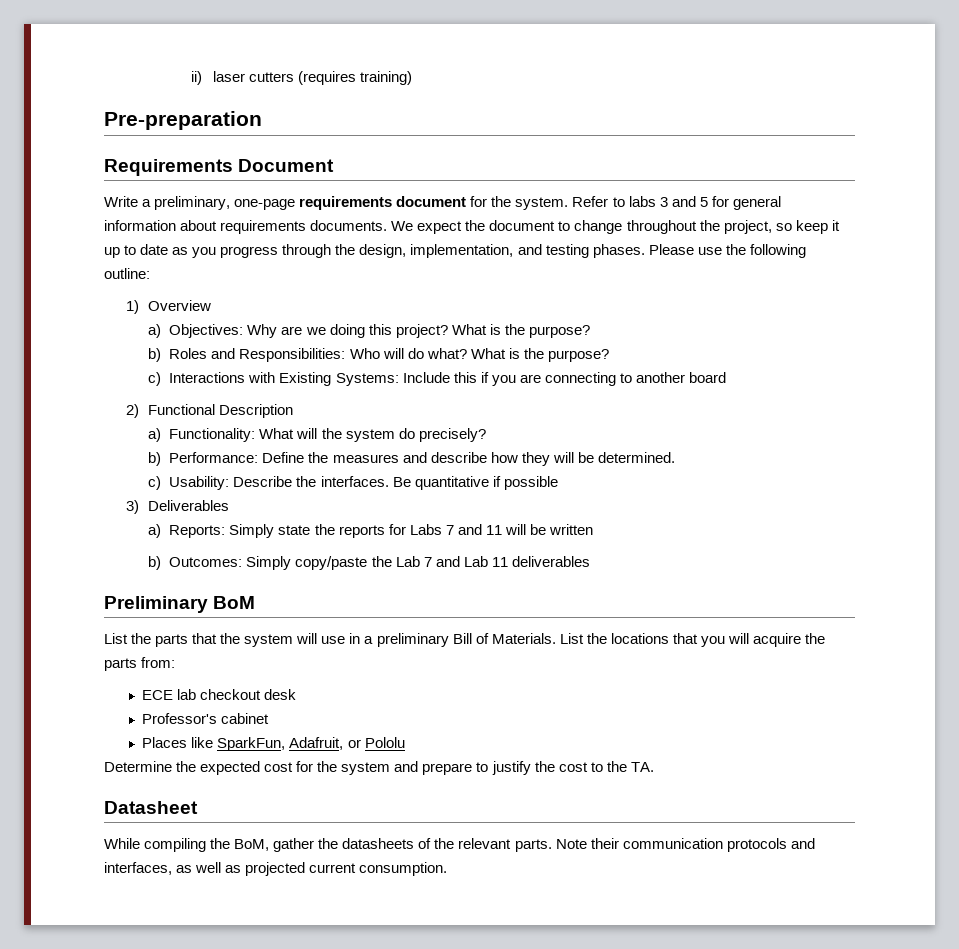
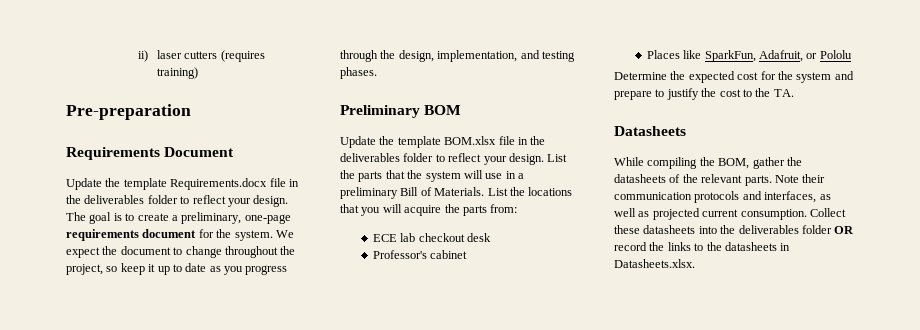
- Write a preliminary, one-page requirements document for the system.
+ Update the template Requirements.docx file in the deliverables folder to reflect your design. The goal is to create a preliminary, one-page requirements document for the system.
- Refer to labs 3 and 5 for general information about requirements documents.
- We expect the document to change throughout the project, so keep it up to date as you progress through the design, implementation, and testing phases. Please use the following outline:
- 1) Overview
- a) Objectives: Why are we doing this project? What is the purpose?
- b) Roles and Responsibilities: Who will do what? What is the purpose?
- c) Interactions with Existing Systems: Include this if you are connecting to another board
- 2) Functional Description
- a) Functionality: What will the system do precisely?
- b) Performance: Define the measures and describe how they will be determined.
- c) Usability: Describe the interfaces. Be quantitative if possible
- 3) Deliverables
- a) Reports: Simply state the reports for Labs 7 and 11 will be written
- b) Outcomes: Simply copy/paste the Lab 7 and Lab 11 deliverables
- Preliminary BoM
- List the parts that the system will use in a preliminary Bill of Materials.
+ We expect the document to change throughout the project, so keep it up to date as you progress through the design, implementation, and testing phases.
+ Preliminary BOM
+ Update the template BOM.xlsx file in the deliverables folder to reflect your design. List the parts that the system will use in a preliminary Bill of Materials.
- Datasheet
+ Datasheets
- While compiling the BoM, gather the datasheets of the relevant parts.
+ While compiling the BOM, gather the datasheets of the relevant parts.
+ Collect these datasheets into the deliverables folder OR record the links to the datasheets in Datasheets.xlsx.

